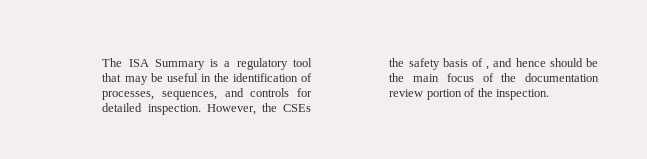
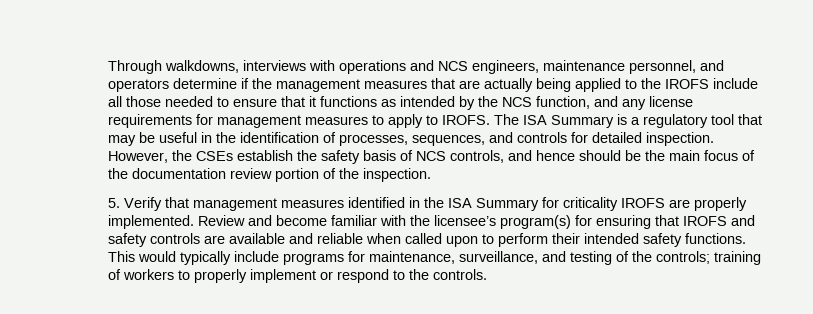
+ Through walkdowns, interviews with operations and NCS engineers, maintenance personnel, and operators determine if the management measures that are actually being applied to the IROFS include all those needed to ensure that it functions as intended by the NCS function, and any license requirements for management measures to apply to IROFS.
- However, the CSEs the safety basis of , and hence should be the main focus of the documentation review portion of the inspection.
+ However, the CSEs establish the safety basis of NCS controls, and hence should be the main focus of the documentation review portion of the inspection.
+ 5. Verify that management measures identified in the ISA Summary for criticality IROFS are properly implemented. Review and become familiar with the licensee’s program(s) for ensuring that IROFS and safety controls are available and reliable when called upon to perform their intended safety functions. This would typically include programs for maintenance, surveillance, and testing of the controls; training of workers to properly implement or respond to the controls.

